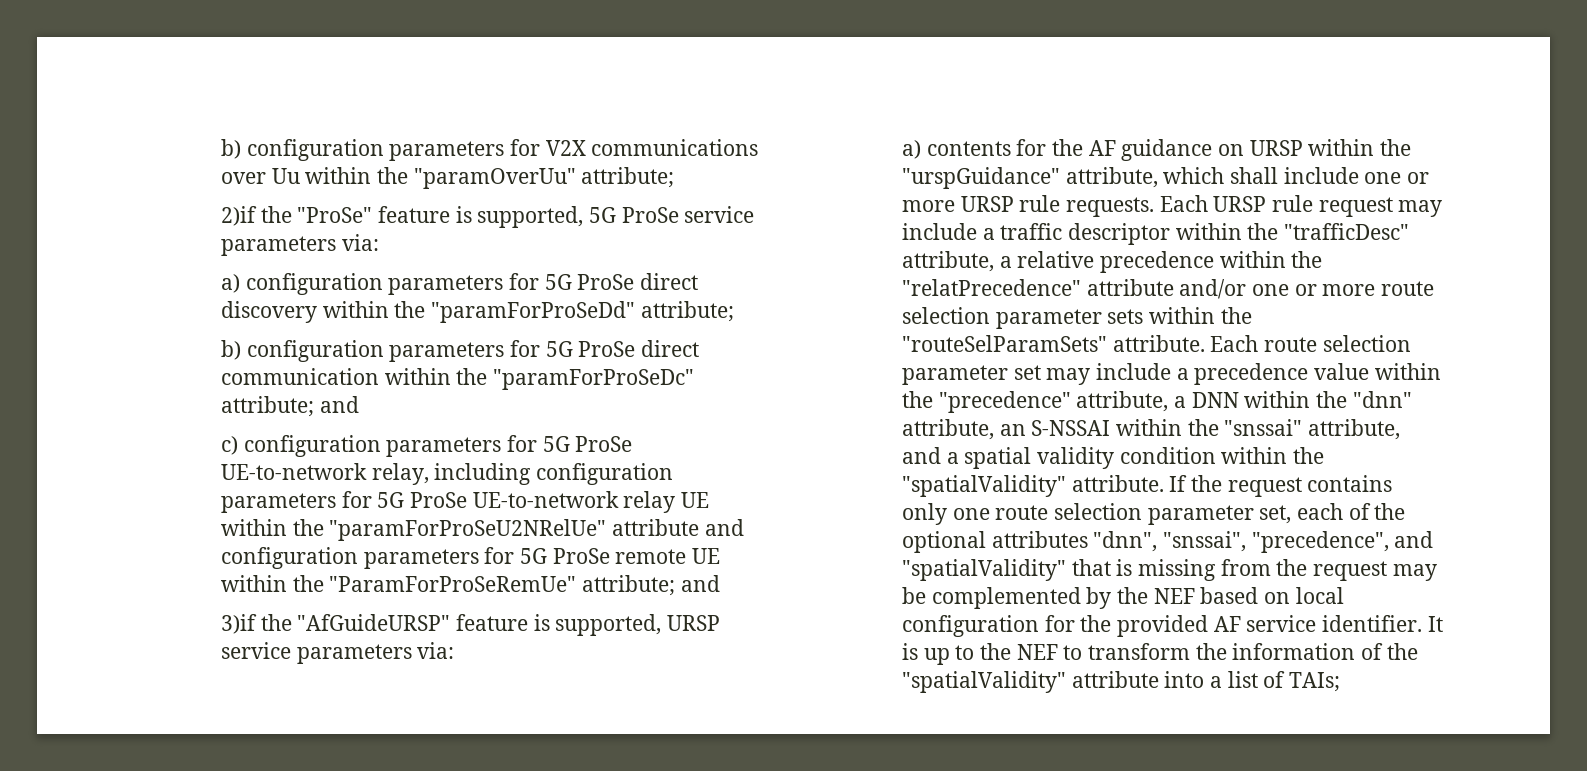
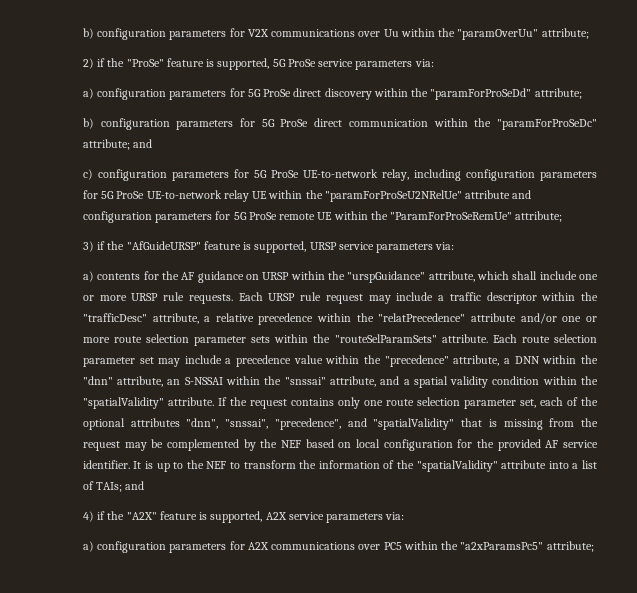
- 2)if the "ProSe" feature is supported, 5G ProSe service parameters via:
+ 2) if the "ProSe" feature is supported, 5G ProSe service parameters via:
- c) configuration parameters for 5G ProSe UE-to-network relay, including configuration parameters for 5G ProSe UE-to-network relay UE within the "paramForProSeU2NRelUe" attribute and configuration parameters for 5G ProSe remote UE within the "ParamForProSeRemUe" attribute; and
- 3)if the "AfGuideURSP" feature is supported, URSP service parameters via:
+ c) configuration parameters for 5G ProSe UE-to-network relay, including configuration parameters for 5G ProSe UE-to-network relay UE within the "paramForProSeU2NRelUe" attribute and configuration parameters for 5G ProSe remote UE within the "ParamForProSeRemUe" attribute;
+ 3) if the "AfGuideURSP" feature is supported, URSP service parameters via:
- It is up to the NEF to transform the information of the "spatialValidity" attribute into a list of TAIs;
+ It is up to the NEF to transform the information of the "spatialValidity" attribute into a list of TAIs; and
+ 4) if the "A2X" feature is supported, A2X service parameters via:
+ a) configuration parameters for A2X communications over PC5 within the "a2xParamsPc5" attribute;

